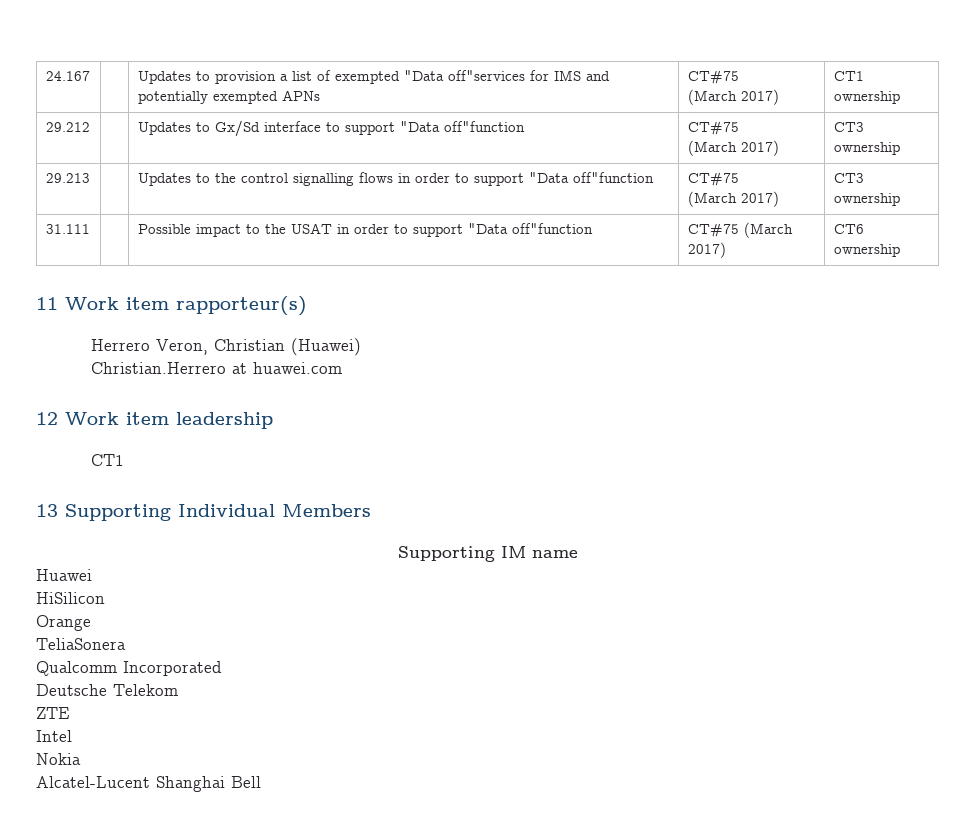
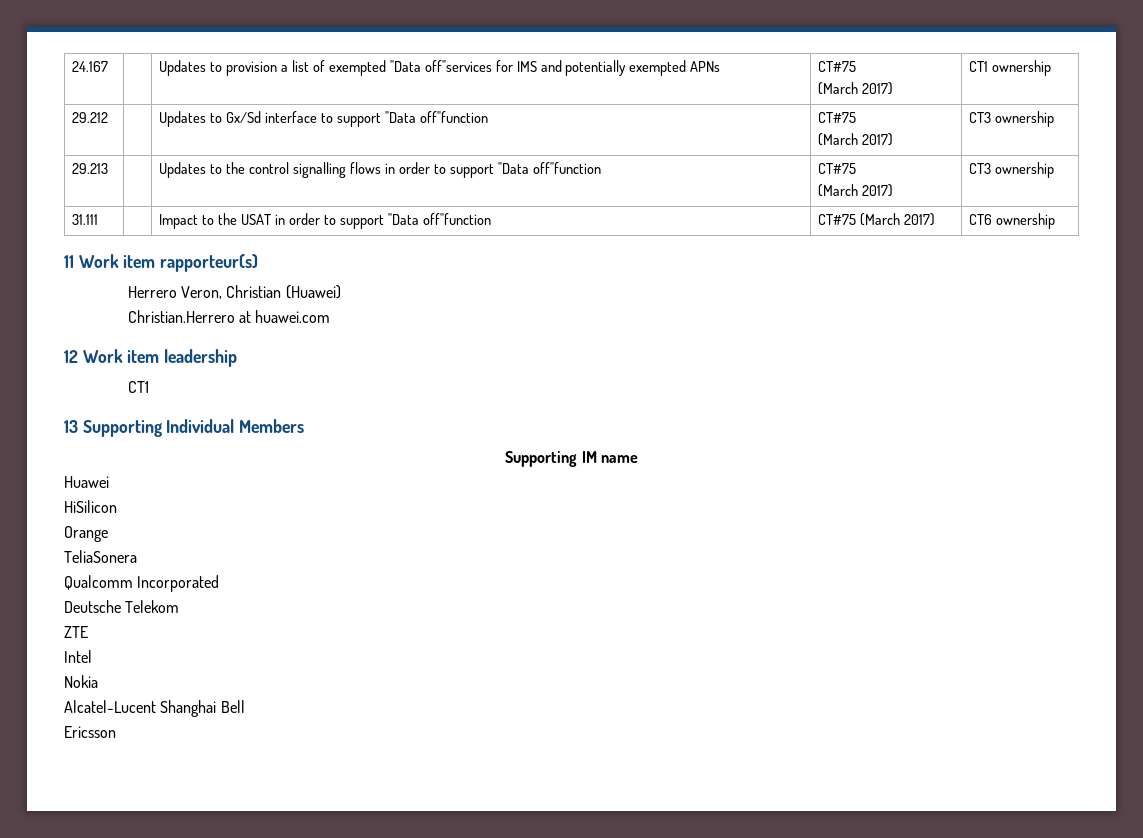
- 31.111 | | Possible impact to the USAT in order to support "Data off"function | CT#75 (March 2017) | CT6 ownership
+ 31.111 | | Impact to the USAT in order to support "Data off"function | CT#75 (March 2017) | CT6 ownership
+ Ericsson

